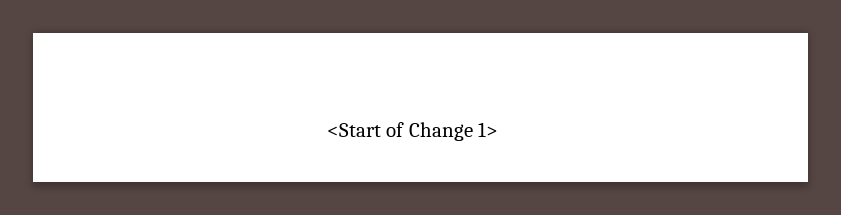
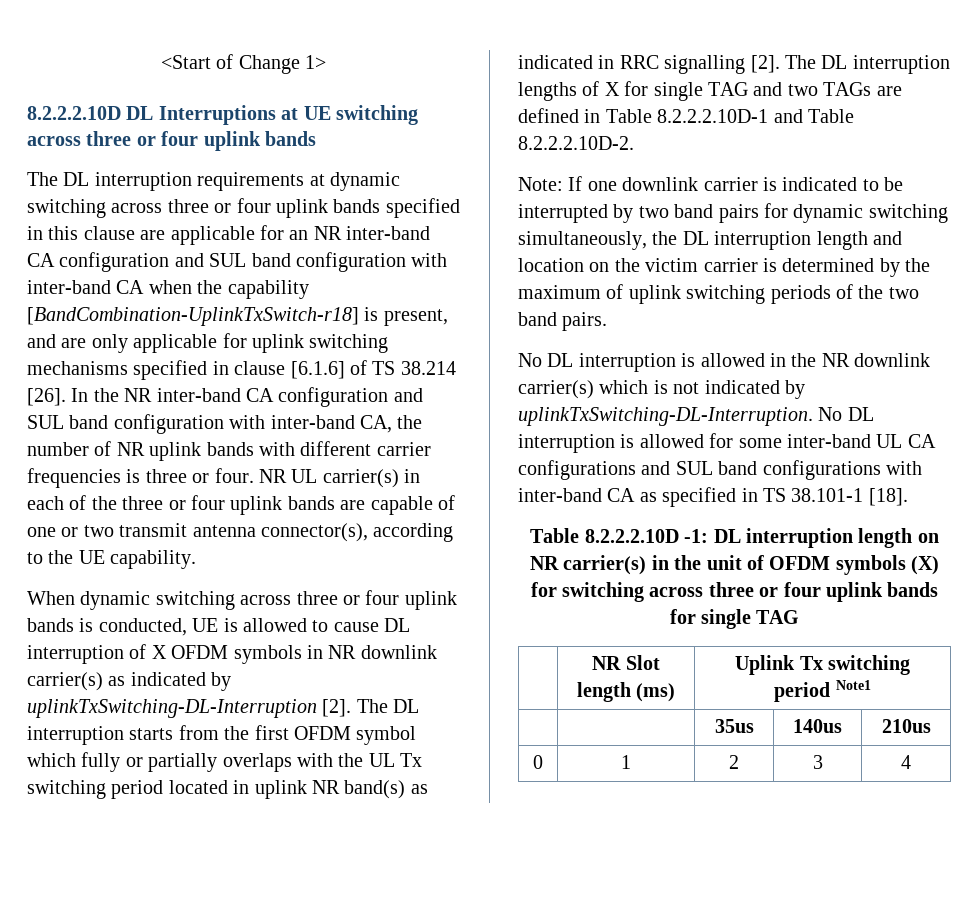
+ 8.2.2.2.10D DL Interruptions at UE switching across three or four uplink bands
+ The DL interruption requirements at dynamic switching across three or four uplink bands specified in this clause are applicable for an NR inter-band CA configuration and SUL band configuration with inter-band CA when the capability [BandCombination-UplinkTxSwitch-r18] is present, and are only applicable for uplink switching mechanisms specified in clause [6.1.6] of TS 38.214 [26]. In the NR inter-band CA configuration and SUL band configuration with inter-band CA, the number of NR uplink bands with different carrier frequencies is three or four. NR UL carrier(s) in each of the three or four uplink bands are capable of one or two transmit antenna connector(s), according to the UE capability.
+ When dynamic switching across three or four uplink bands is conducted, UE is allowed to cause DL interruption of X OFDM symbols in NR downlink carrier(s) as indicated by uplinkTxSwitching-DL-Interruption [2]. The DL interruption starts from the first OFDM symbol which fully or partially overlaps with the UL Tx switching period located in uplink NR band(s) as indicated in RRC signalling [2]. The DL interruption lengths of X for single TAG and two TAGs are defined in Table 8.2.2.2.10D-1 and Table 8.2.2.2.10D-2.
+ Note: If one downlink carrier is indicated to be interrupted by two band pairs for dynamic switching simultaneously, the DL interruption length and location on the victim carrier is determined by the maximum of uplink switching periods of the two band pairs.
+ No DL interruption is allowed in the NR downlink carrier(s) which is not indicated by uplinkTxSwitching-DL-Interruption. No DL interruption is allowed for some inter-band UL CA configurations and SUL band configurations with inter-band CA as specified in TS 38.101-1 [18].
+ Table 8.2.2.2.10D -1: DL interruption length on NR carrier(s) in the unit of OFDM symbols (X) for switching across three or four uplink bands for single TAG
+ | NR Slot length (ms) | Uplink Tx switching period Note1
+ | | 35us | 140us | 210us
+ 0 | 1 | 2 | 3 | 4

